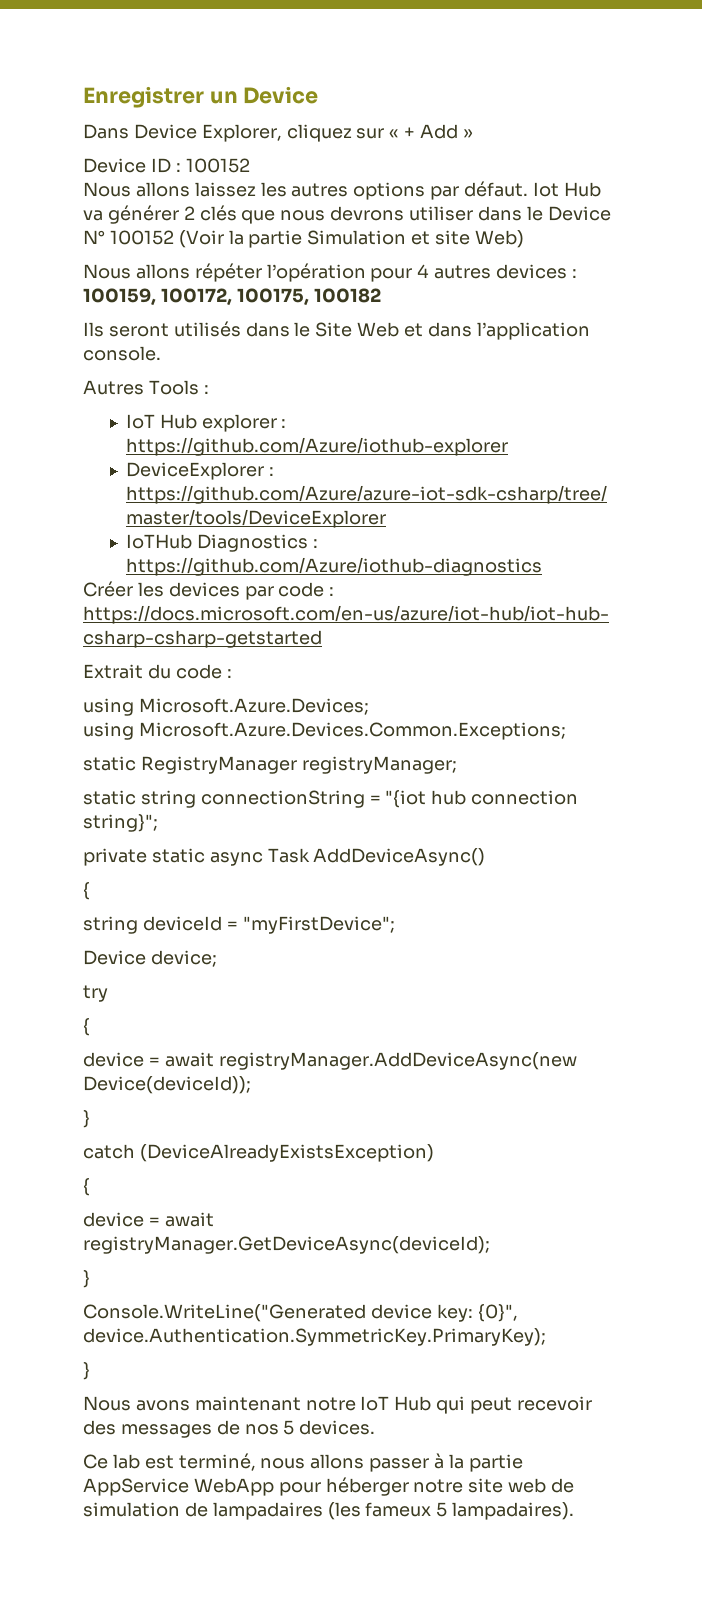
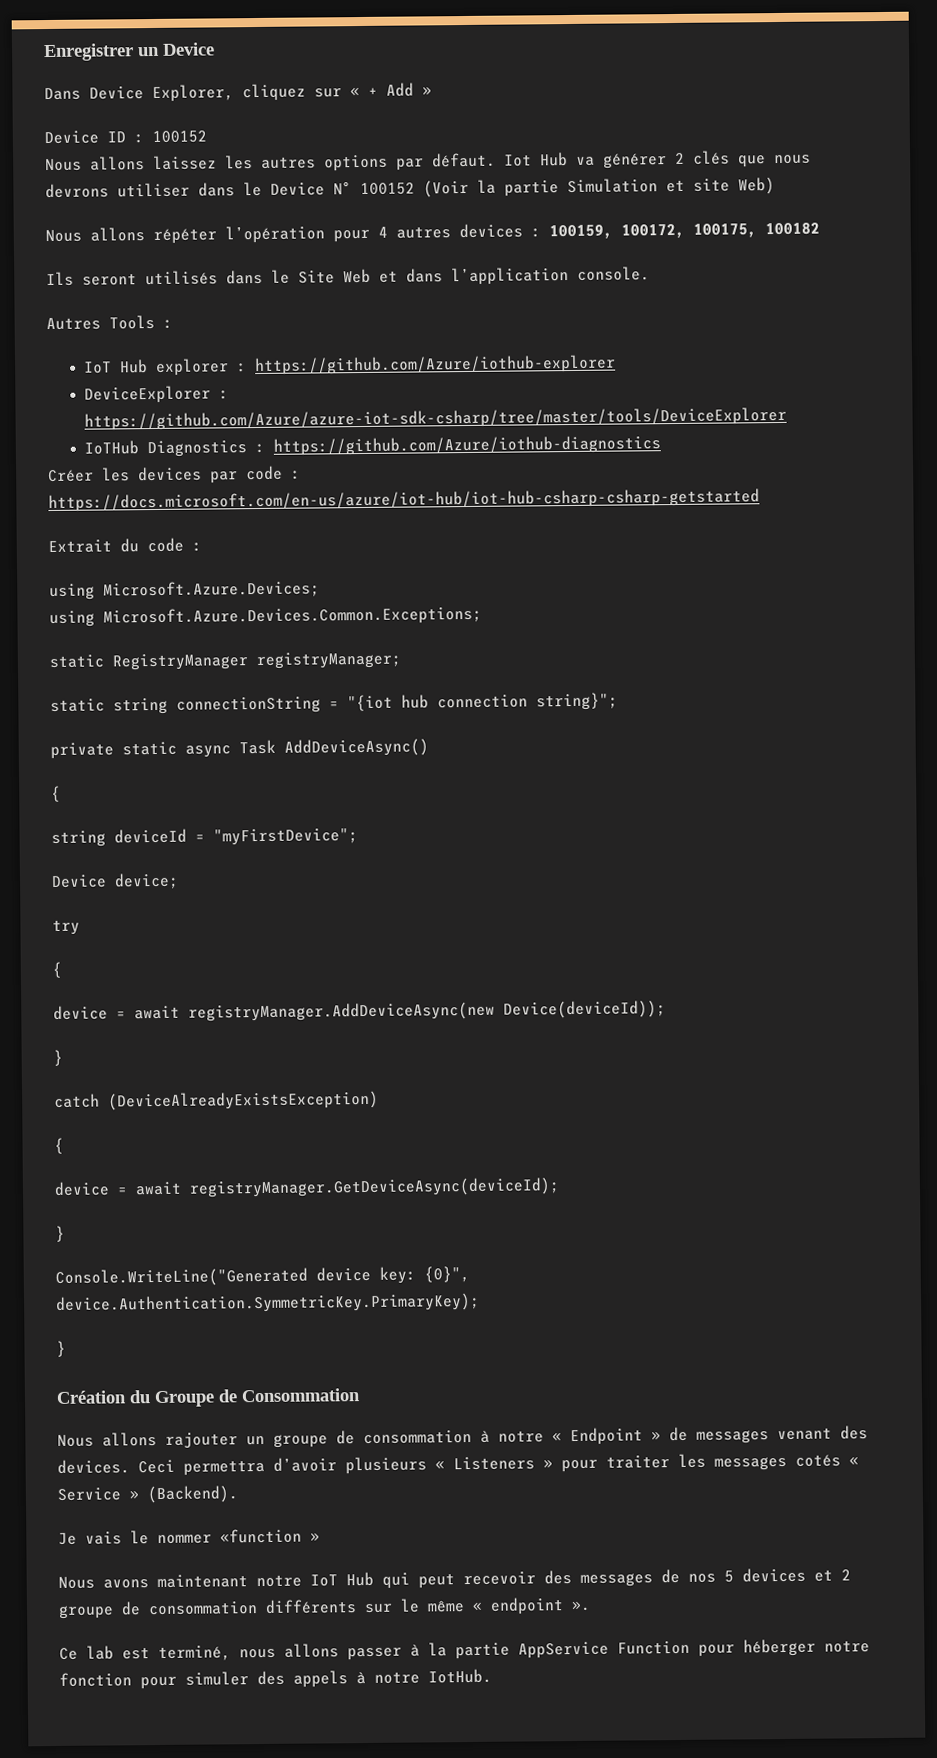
+ Création du Groupe de Consommation
+ Nous allons rajouter un groupe de consommation à notre « Endpoint » de messages venant des devices. Ceci permettra d’avoir plusieurs « Listeners » pour traiter les messages cotés « Service » (Backend).
+ Je vais le nommer «function »
- Nous avons maintenant notre IoT Hub qui peut recevoir des messages de nos 5 devices.
+ Nous avons maintenant notre IoT Hub qui peut recevoir des messages de nos 5 devices et 2 groupe de consommation différents sur le même « endpoint ».
- Ce lab est terminé, nous allons passer à la partie AppService WebApp pour héberger notre site web de simulation de lampadaires (les fameux 5 lampadaires).
+ Ce lab est terminé, nous allons passer à la partie AppService Function pour héberger notre fonction pour simuler des appels à notre IotHub.

